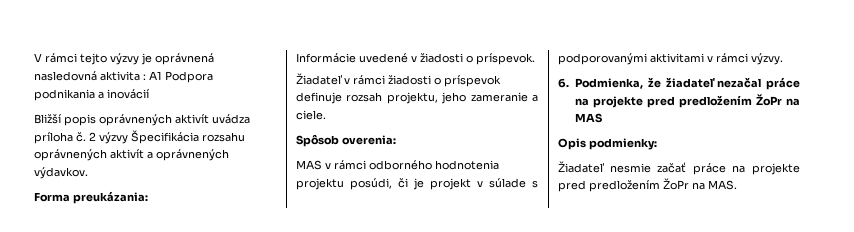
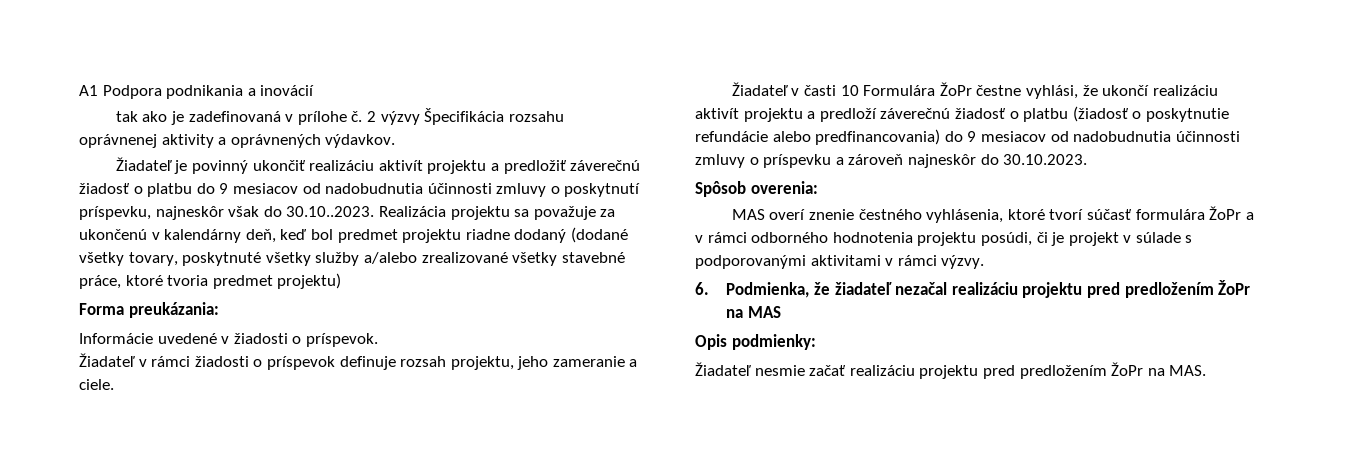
- V rámci tejto výzvy je oprávnená nasledovná aktivita : A1 Podpora podnikania a inovácií
+ A1 Podpora podnikania a inovácií
- Bližší popis oprávnených aktivít uvádza príloha č.
+ tak ako je zadefinovaná v prílohe č.
- 2 výzvy Špecifikácia rozsahu oprávnených aktivít a oprávnených výdavkov.
+ 2 výzvy Špecifikácia rozsahu oprávnenej aktivity a oprávnených výdavkov.
+ Žiadateľ je povinný ukončiť realizáciu aktivít projektu a predložiť záverečnú žiadosť o platbu do 9 mesiacov od nadobudnutia účinnosti zmluvy o poskytnutí príspevku, najneskôr však do 30.10..2023. Realizácia projektu sa považuje za ukončenú v kalendárny deň, keď bol predmet projektu riadne dodaný (dodané všetky tovary, poskytnuté všetky služby a/alebo zrealizované všetky stavebné práce, ktoré tvoria predmet projektu)
+ Žiadateľ v časti 10 Formulára ŽoPr čestne vyhlási, že ukončí realizáciu aktivít projektu a predloží záverečnú žiadosť o platbu (žiadosť o poskytnutie refundácie alebo predfinancovania) do 9 mesiacov od nadobudnutia účinnosti zmluvy o príspevku a zároveň najneskôr do 30.10.2023.
  Spôsob overenia:
- MAS v rámci odborného hodnotenia projektu posúdi, či je projekt v súlade s podporovanými aktivitami v rámci výzvy.
+ MAS overí znenie čestného vyhlásenia, ktoré tvorí súčasť formulára ŽoPr a v rámci odborného hodnotenia projektu posúdi, či je projekt v súlade s podporovanými aktivitami v rámci výzvy.
- 6. Podmienka, že žiadateľ nezačal práce na projekte pred predložením ŽoPr na MAS
+ 6. Podmienka, že žiadateľ nezačal realizáciu projektu pred predložením ŽoPr na MAS
- Žiadateľ nesmie začať práce na projekte pred predložením ŽoPr na MAS.
+ Žiadateľ nesmie začať realizáciu projektu pred predložením ŽoPr na MAS.

